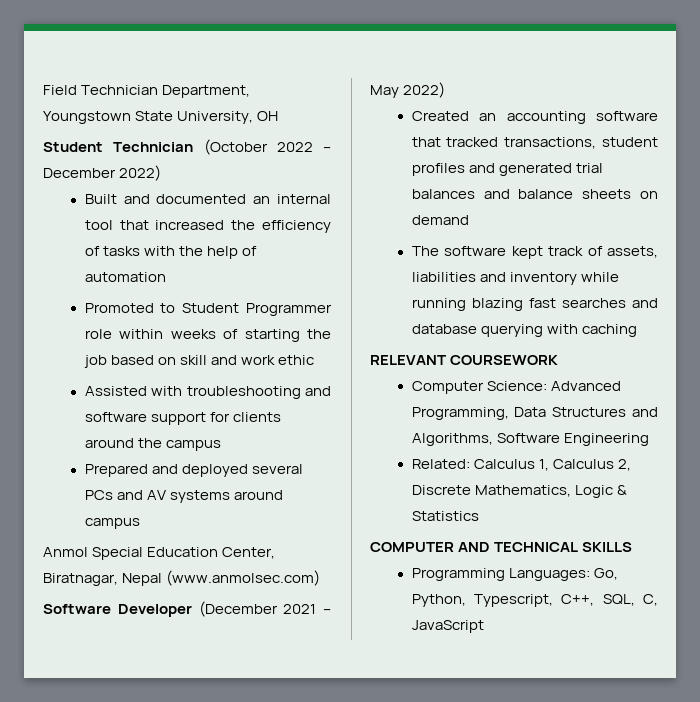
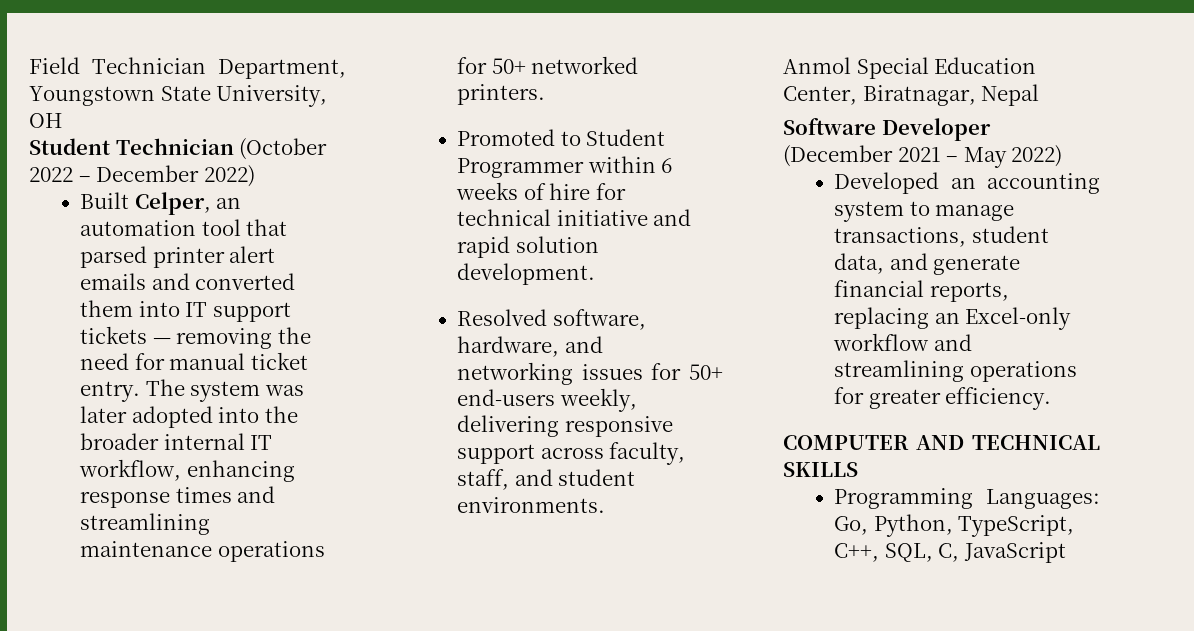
- Built and documented an internal tool that increased the efficiency of tasks with the help of automation
- Promoted to Student Programmer role within weeks of starting the job based on skill and work ethic
- Assisted with troubleshooting and software support for clients around the campus
- Prepared and deployed several PCs and AV systems around campus
+ Built Celper, an automation tool that parsed printer alert emails and converted them into IT support tickets — removing the need for manual ticket entry. The system was later adopted into the broader internal IT workflow, enhancing response times and streamlining maintenance operations for 50+ networked printers.
+ Promoted to Student Programmer within 6 weeks of hire for technical initiative and rapid solution development.
+ Resolved software, hardware, and networking issues for 50+ end-users weekly, delivering responsive support across faculty, staff, and student environments.
- Anmol Special Education Center, Biratnagar, Nepal (www.anmolsec.com)
+ Anmol Special Education Center, Biratnagar, Nepal
- Created an accounting software that tracked transactions, student profiles and generated trial balances and balance sheets on demand
- The software kept track of assets, liabilities and inventory while running blazing fast searches and database querying with caching
- RELEVANT COURSEWORK
- Computer Science: Advanced Programming, Data Structures and Algorithms, Software Engineering
- Related: Calculus 1, Calculus 2, Discrete Mathematics, Logic & Statistics
+ Developed an accounting system to manage transactions, student data, and generate financial reports, replacing an Excel-only workflow and streamlining operations for greater efficiency.
- Programming Languages: Go, Python, Typescript, C++, SQL, C, JavaScript
+ Programming Languages: Go, Python, TypeScript, C++, SQL, C, JavaScript

